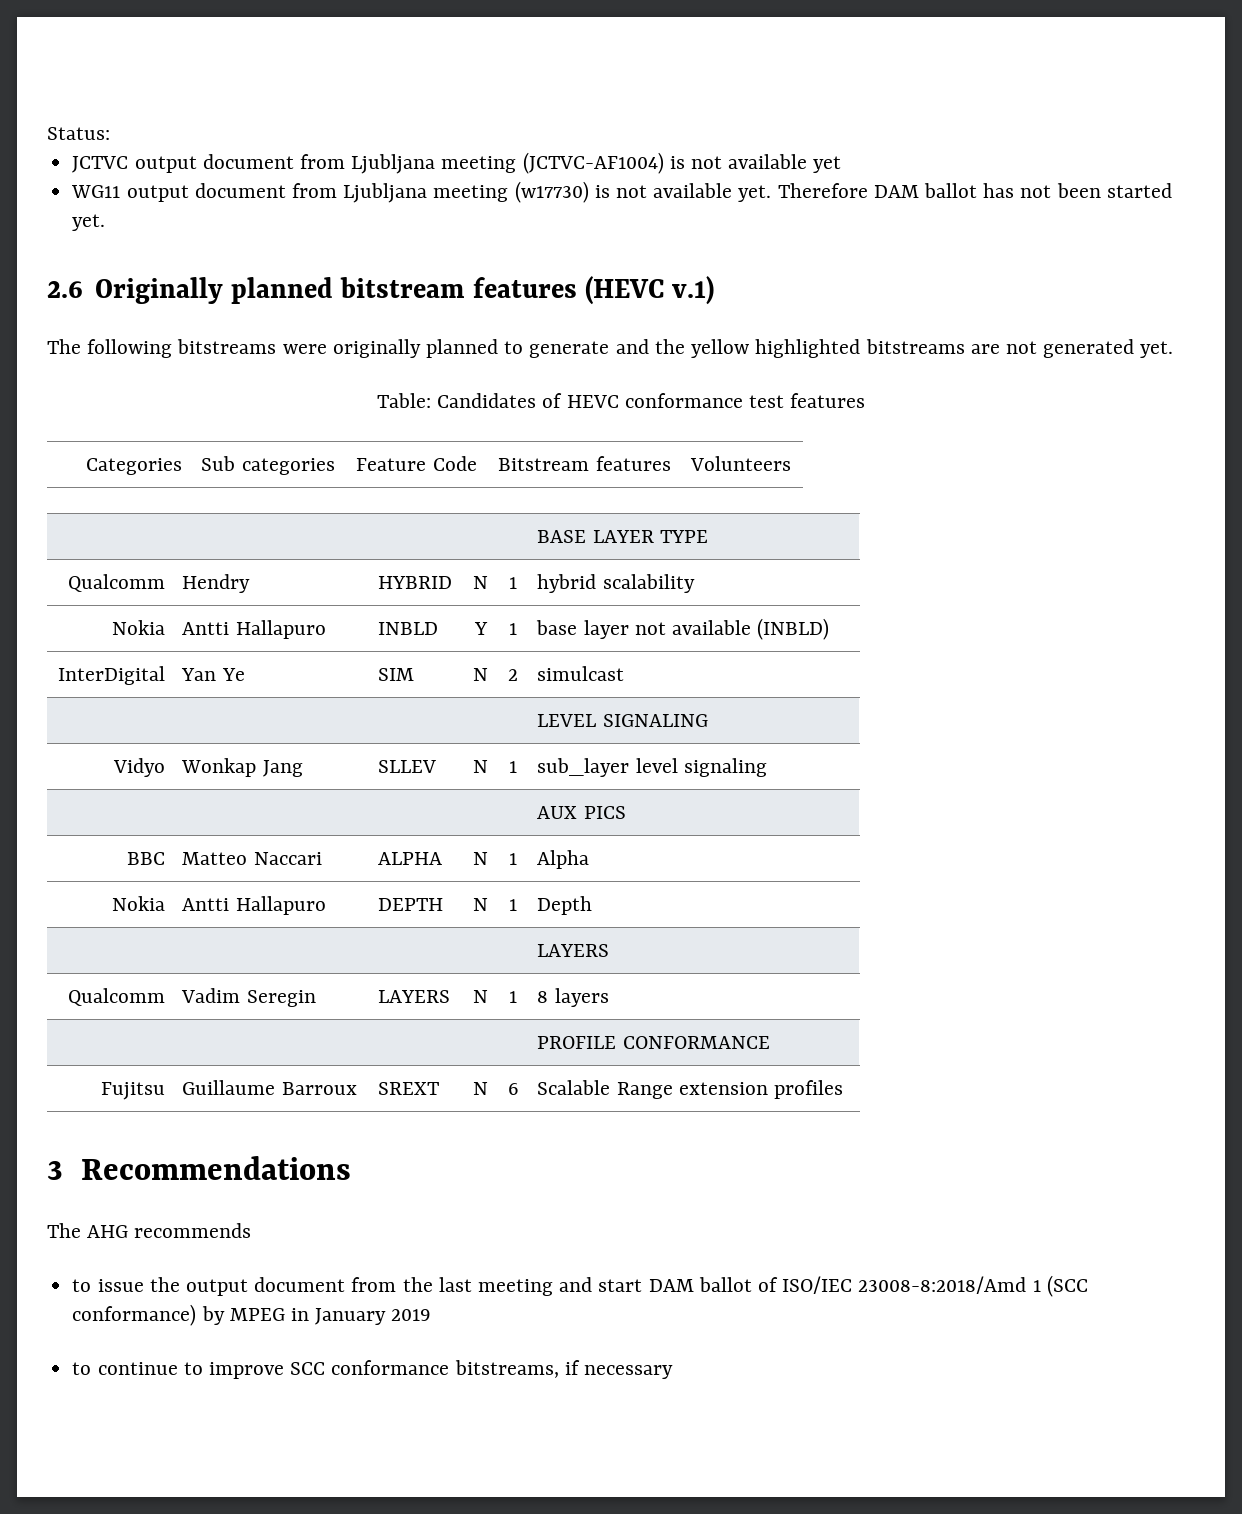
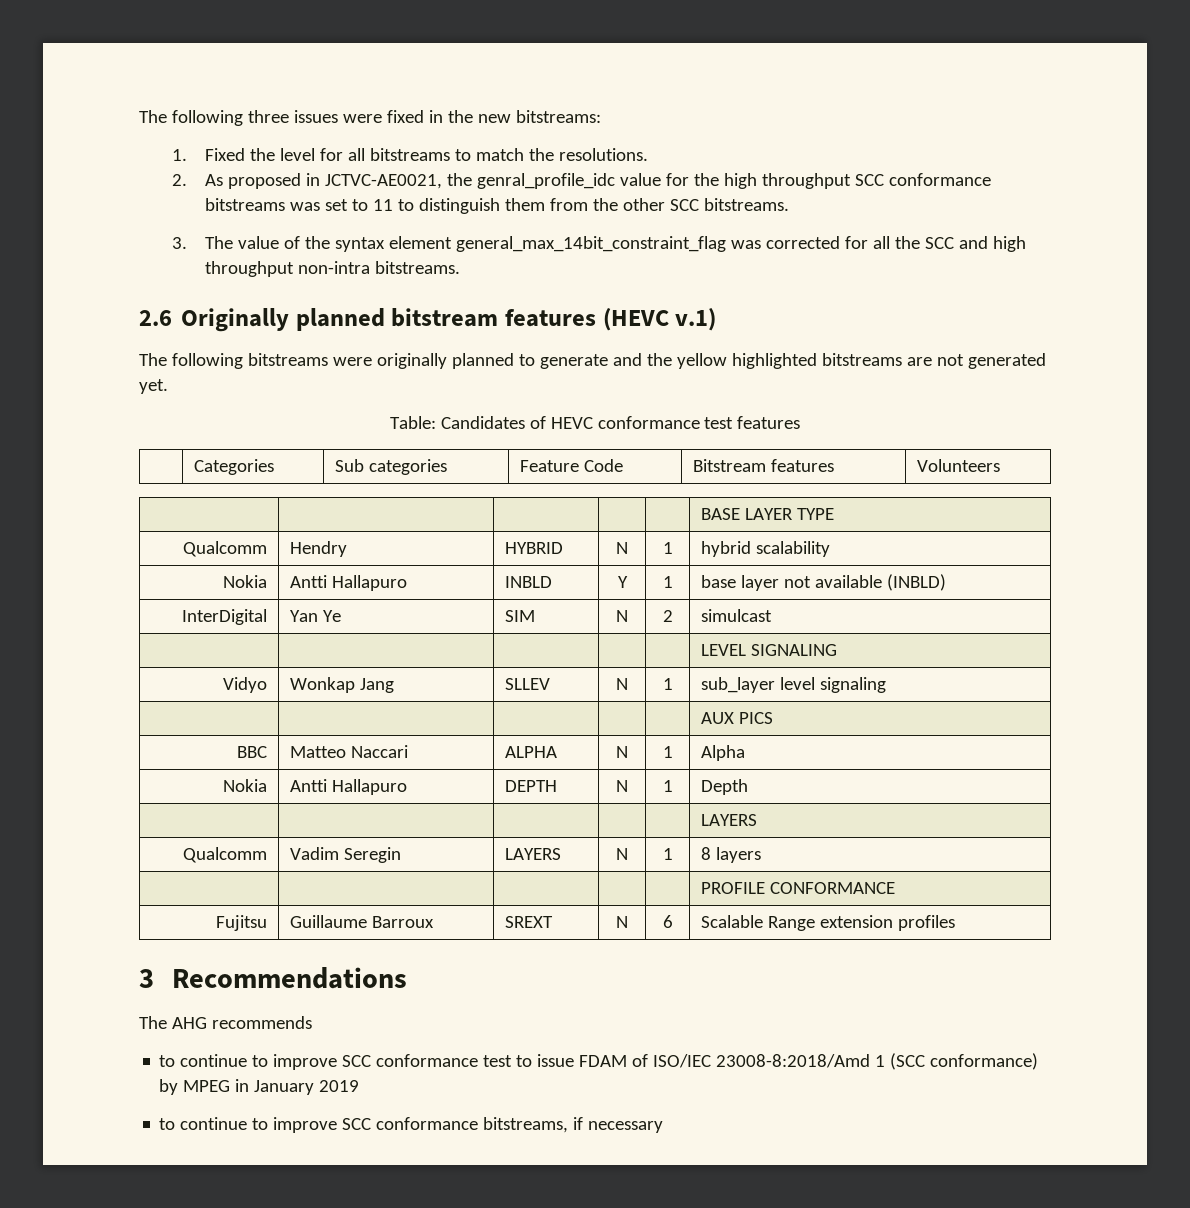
- Status:
- JCTVC output document from Ljubljana meeting (JCTVC-AF1004) is not available yet
- WG11 output document from Ljubljana meeting (w17730) is not available yet. Therefore DAM ballot has not been started yet.
+ The following three issues were fixed in the new bitstreams:
+ 1. Fixed the level for all bitstreams to match the resolutions.
+ 2. As proposed in JCTVC-AE0021, the genral_profile_idc value for the high throughput SCC conformance bitstreams was set to 11 to distinguish them from the other SCC bitstreams.
+ 3. The value of the syntax element general_max_14bit_constraint_flag was corrected for all the SCC and high throughput non-intra bitstreams.
- to issue the output document from the last meeting and start DAM ballot of ISO/IEC 23008-8:2018/Amd 1 (SCC conformance) by MPEG in January 2019
+ to continue to improve SCC conformance test to issue FDAM of ISO/IEC 23008-8:2018/Amd 1 (SCC conformance) by MPEG in January 2019

